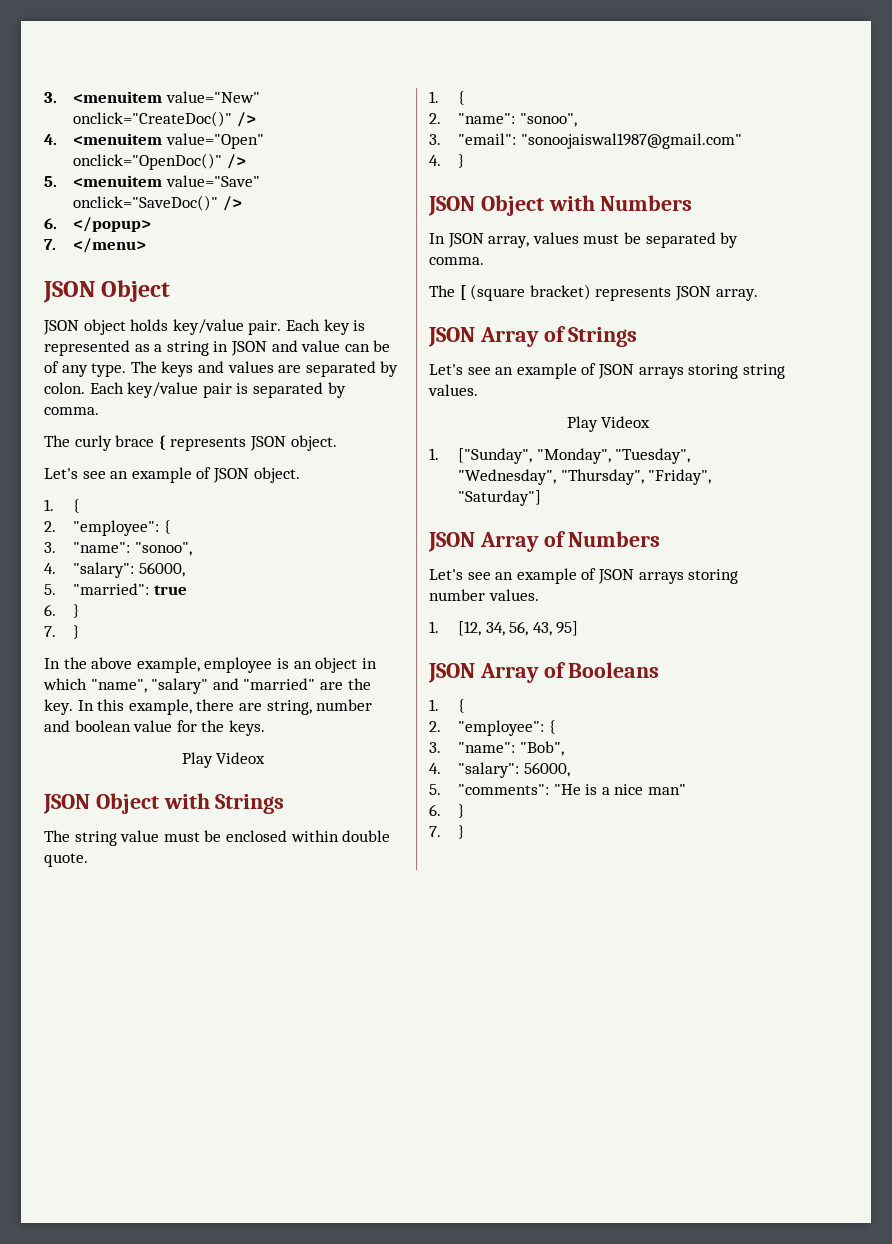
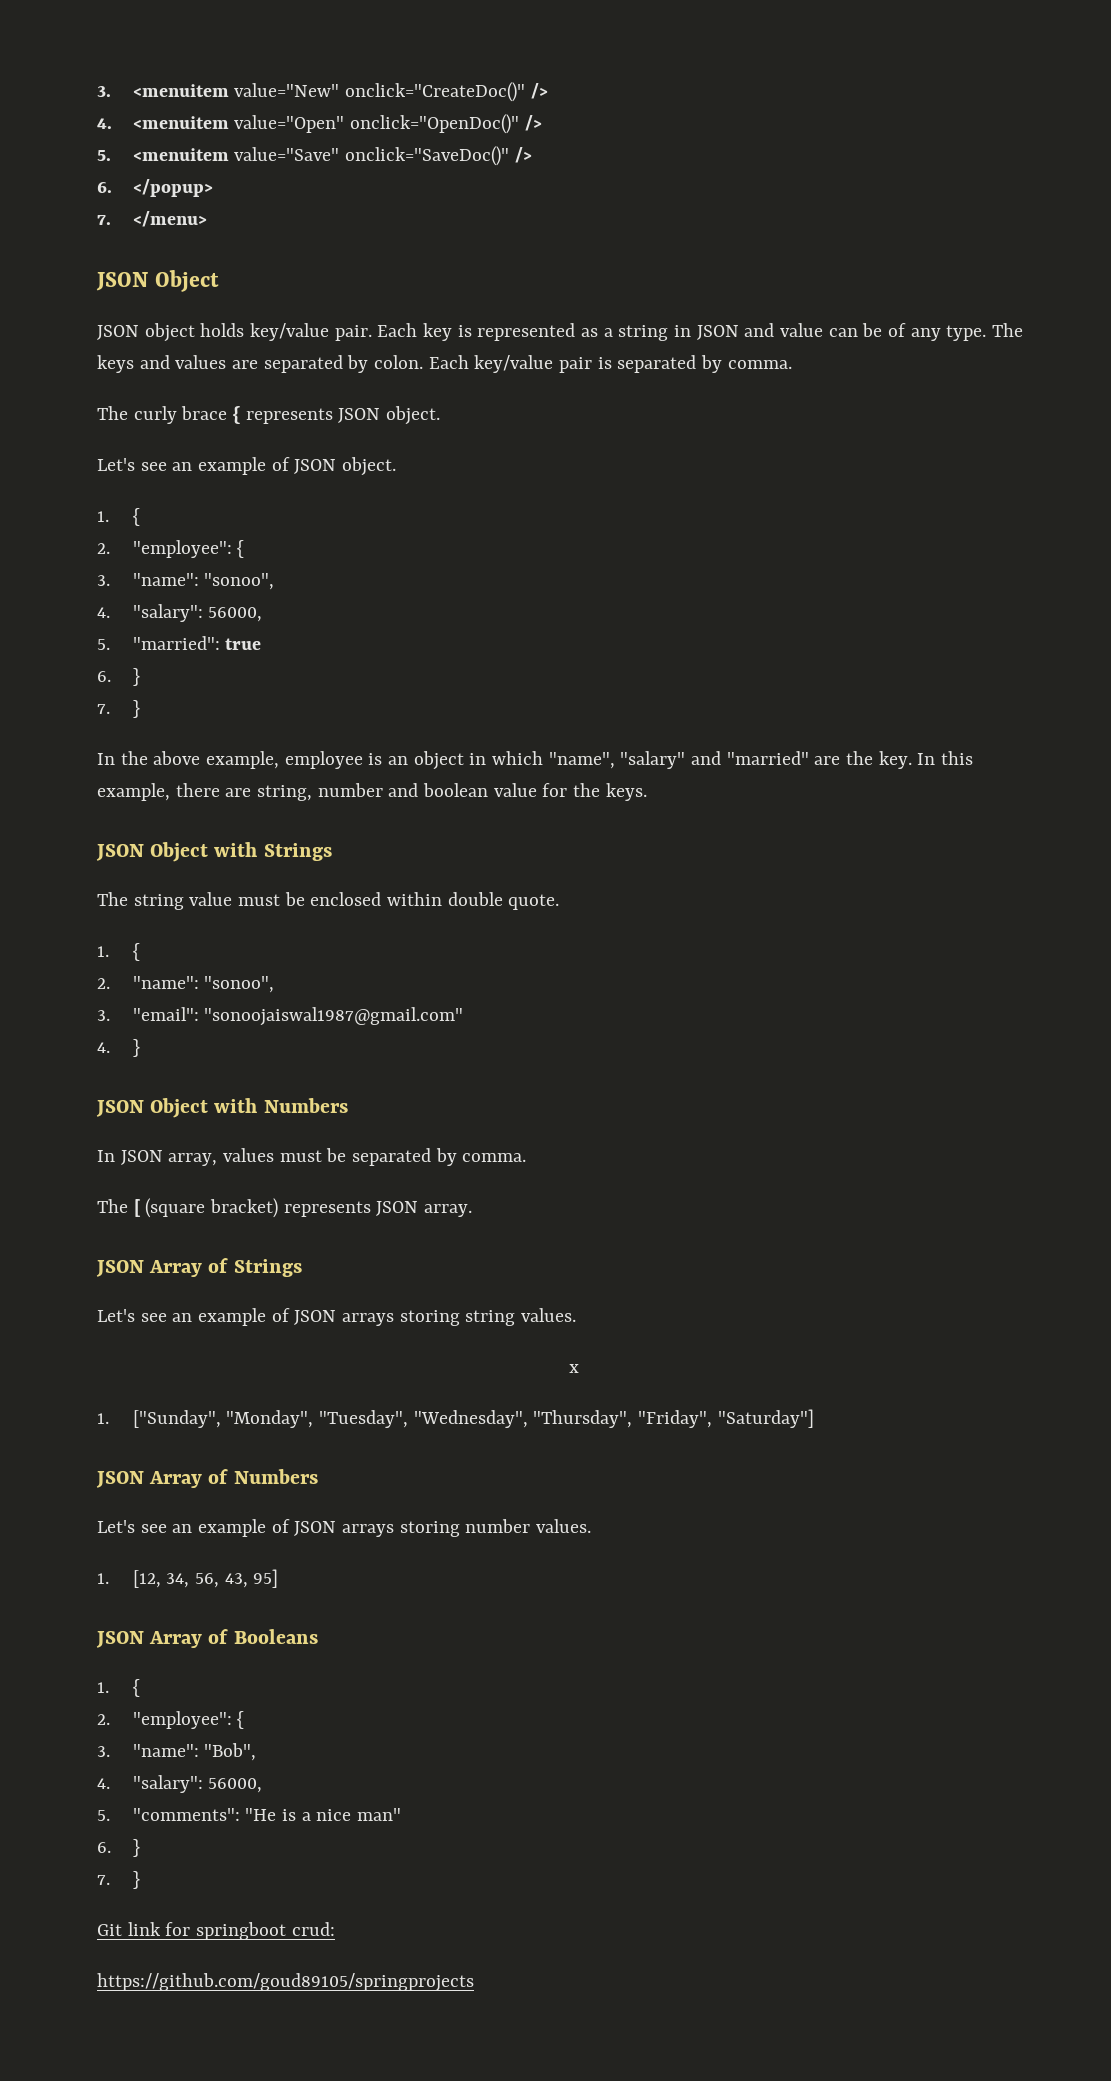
  In this example, there are string, number and boolean value for the keys.
- Play Videox
  Let's see an example of JSON arrays storing string values.
- Play Videox
+ x
+ Git link for springboot crud:
+ https://github.com/goud89105/springprojects

